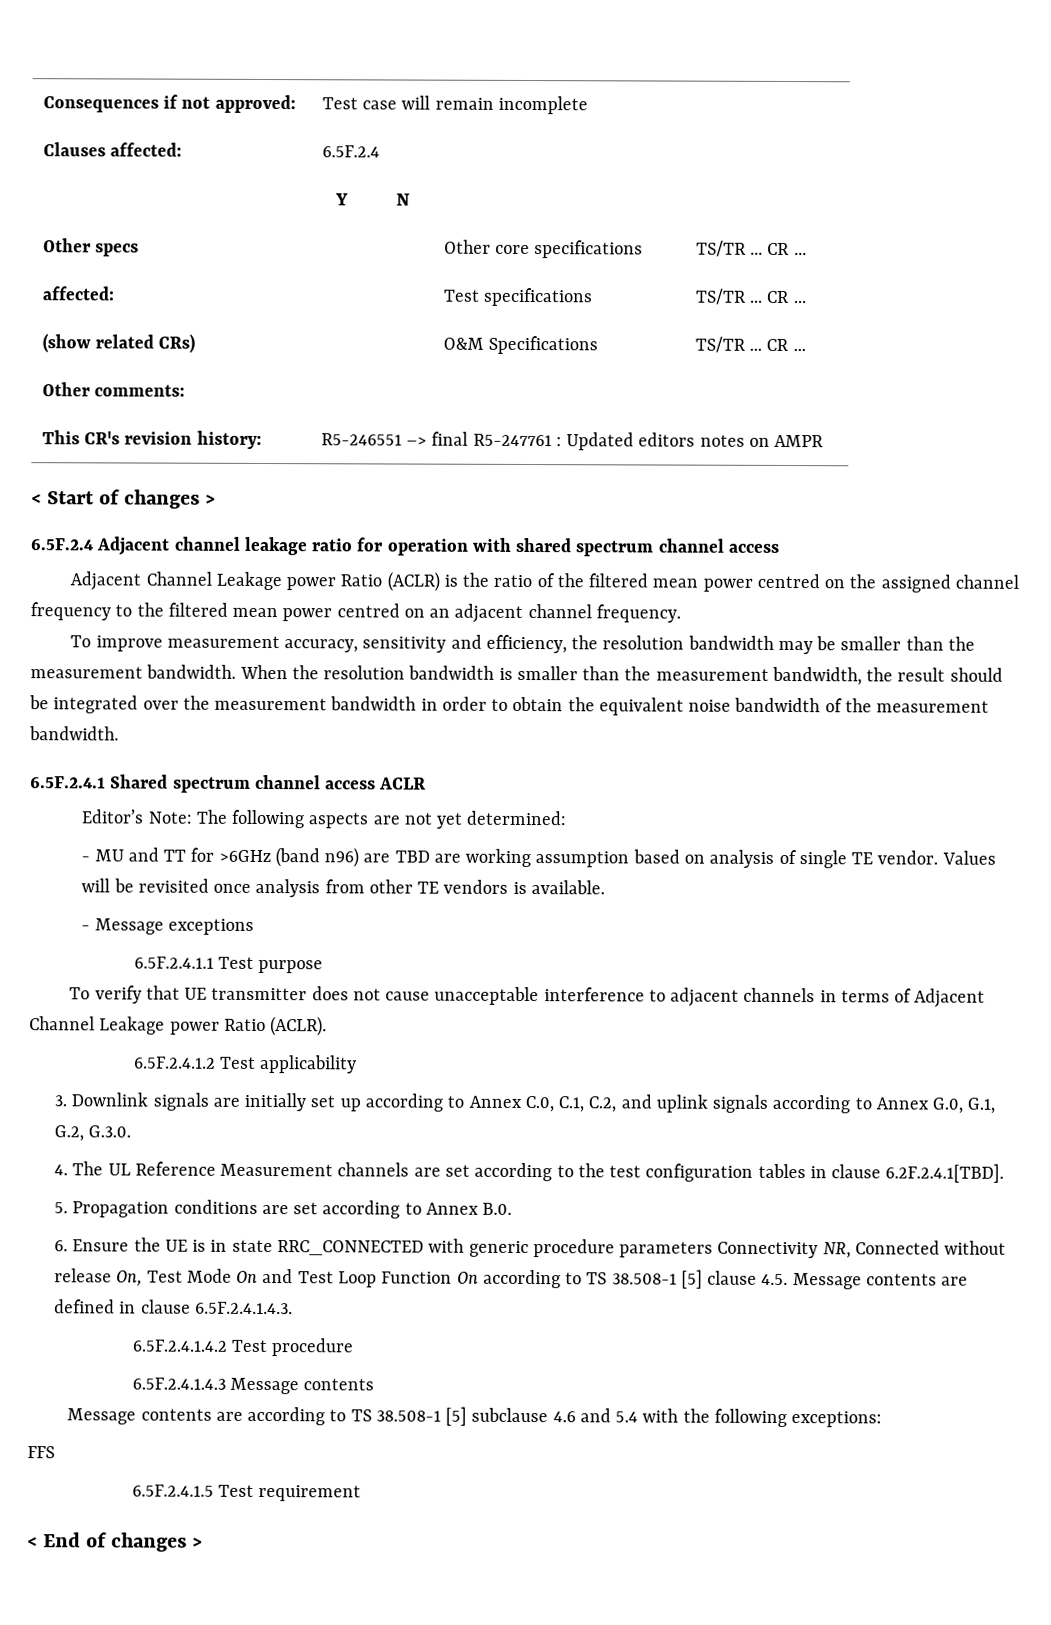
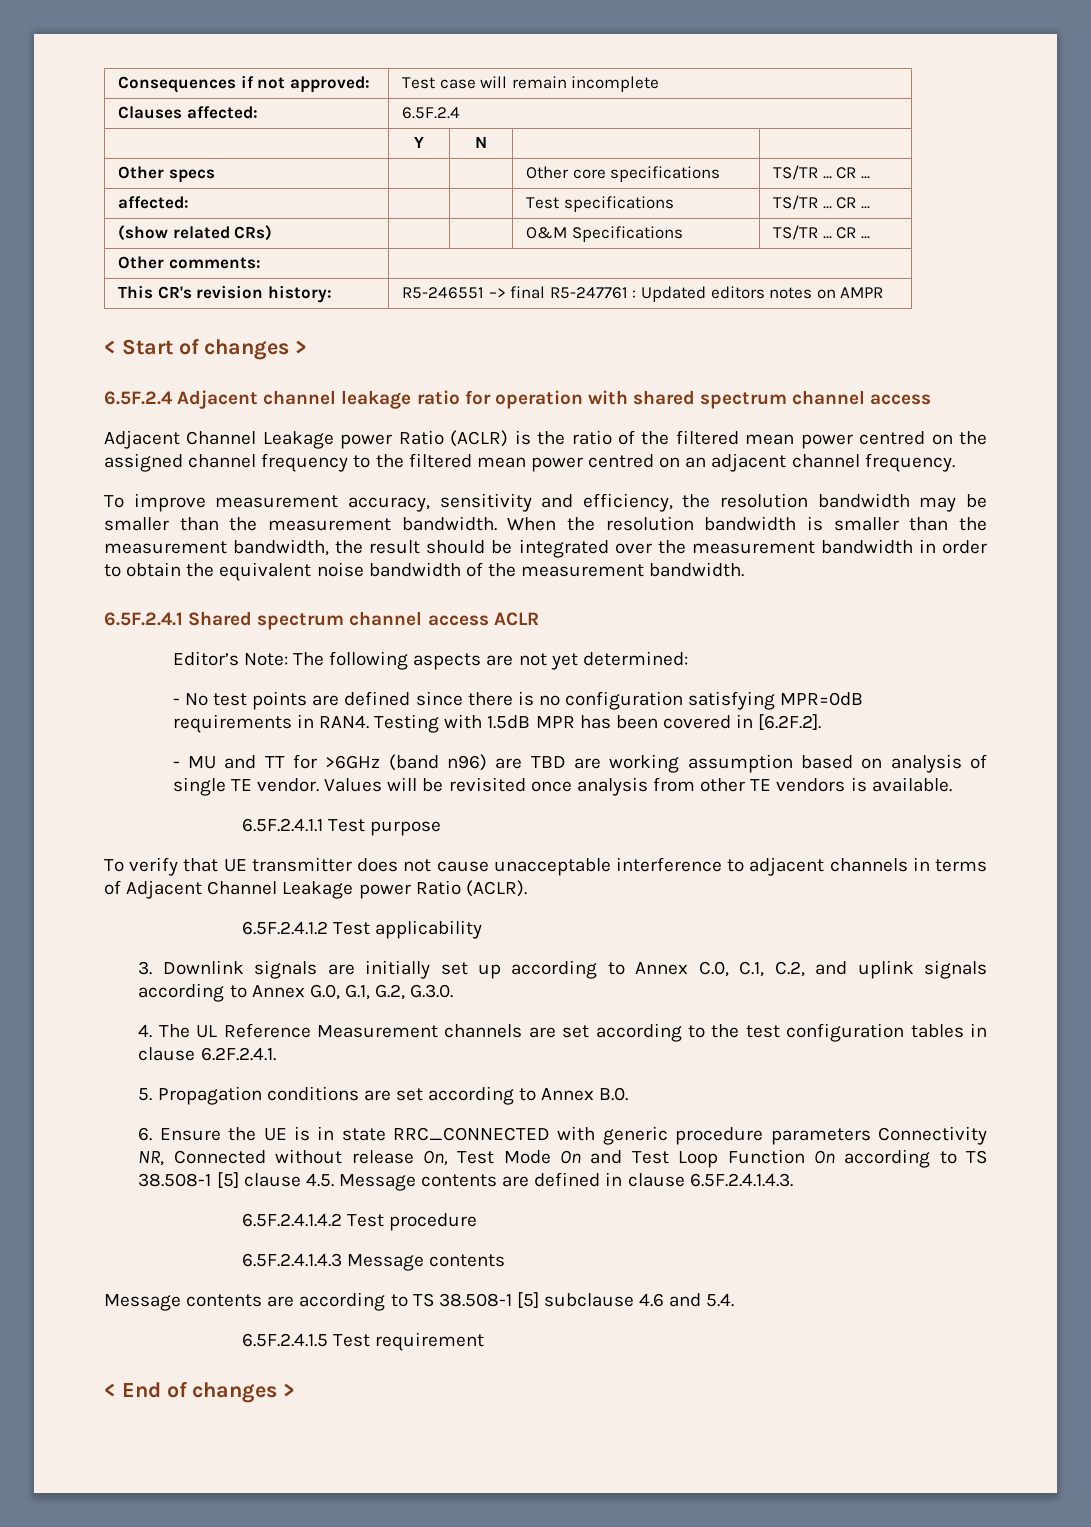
+ - No test points are defined since there is no configuration satisfying MPR=0dB requirements in RAN4. Testing with 1.5dB MPR has been covered in [6.2F.2].
- - Message exceptions
- 4. The UL Reference Measurement channels are set according to the test configuration tables in clause 6.2F.2.4.1[TBD].
+ 4. The UL Reference Measurement channels are set according to the test configuration tables in clause 6.2F.2.4.1.
- Message contents are according to TS 38.508-1 [5] subclause 4.6 and 5.4 with the following exceptions:
- FFS
+ Message contents are according to TS 38.508-1 [5] subclause 4.6 and 5.4.

